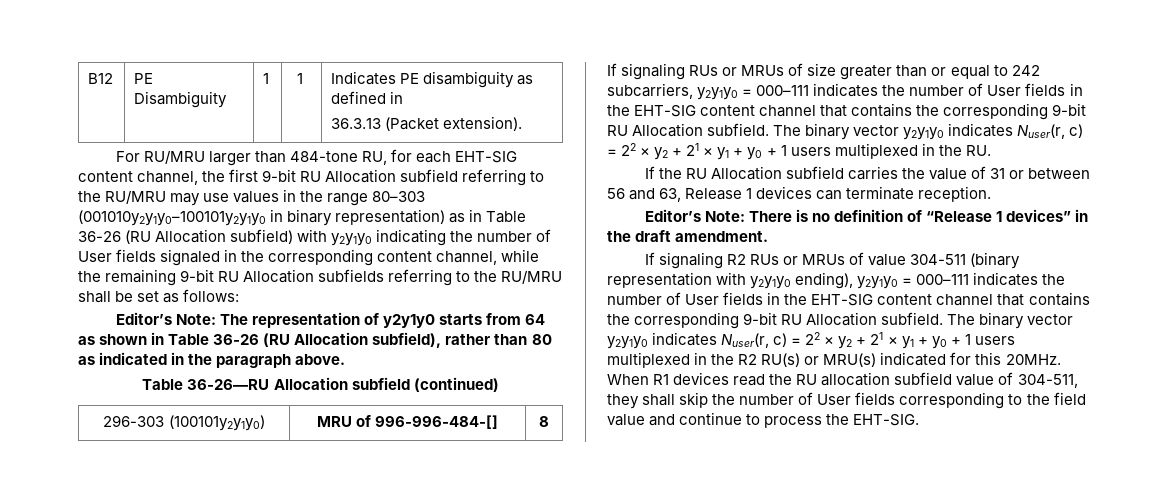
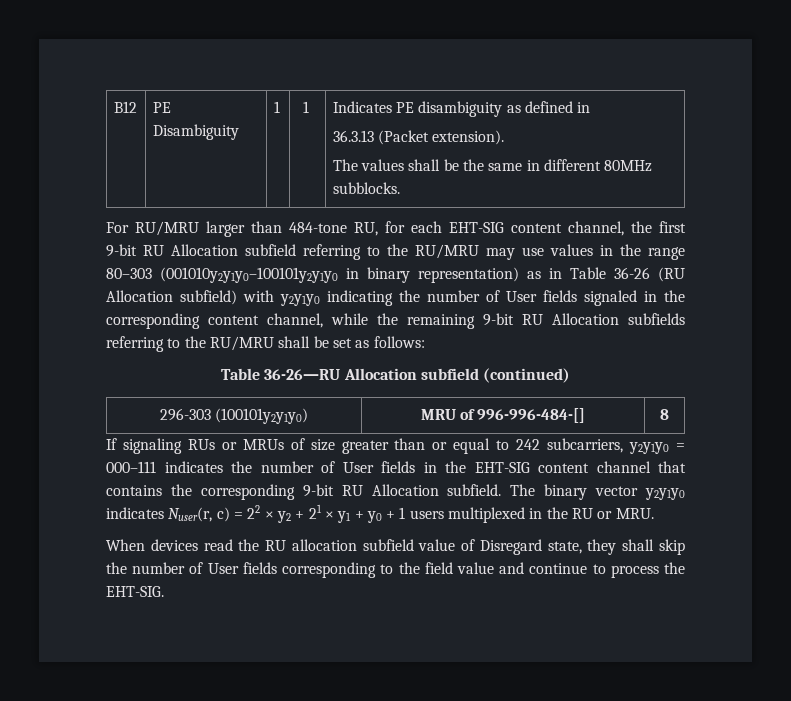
  B12 | PE Disambiguity | 1 | 1 | Indicates PE disambiguity as defined in
  36.3.13 (Packet extension).
+ The values shall be the same in different 80MHz subblocks.
- Editor’s Note: The representation of y2y1y0 starts from 64 as shown in Table 36-26 (RU Allocation subfield), rather than 80 as indicated in the paragraph above.
- The binary vector y2y1y0 indicates Nuser(r, c) = 22 × y2 + 21 × y1 + y0 + 1 users multiplexed in the RU.
- If the RU Allocation subfield carries the value of 31 or between 56 and 63, Release 1 devices can terminate reception.
- Editor’s Note: There is no definition of “Release 1 devices” in the draft amendment.
- If signaling R2 RUs or MRUs of value 304-511 (binary representation with y2y1y0 ending), y2y1y0 = 000–111 indicates the number of User fields in the EHT-SIG content channel that contains the corresponding 9-bit RU Allocation subfield. The binary vector y2y1y0 indicates Nuser(r, c) = 22 × y2 + 21 × y1 + y0 + 1 users multiplexed in the R2 RU(s) or MRU(s) indicated for this 20MHz. When R1 devices read the RU allocation subfield value of 304-511, they shall skip the number of User fields corresponding to the field value and continue to process the EHT-SIG.
+ The binary vector y2y1y0 indicates Nuser(r, c) = 22 × y2 + 21 × y1 + y0 + 1 users multiplexed in the RU or MRU.
+ When devices read the RU allocation subfield value of Disregard state, they shall skip the number of User fields corresponding to the field value and continue to process the EHT-SIG.

